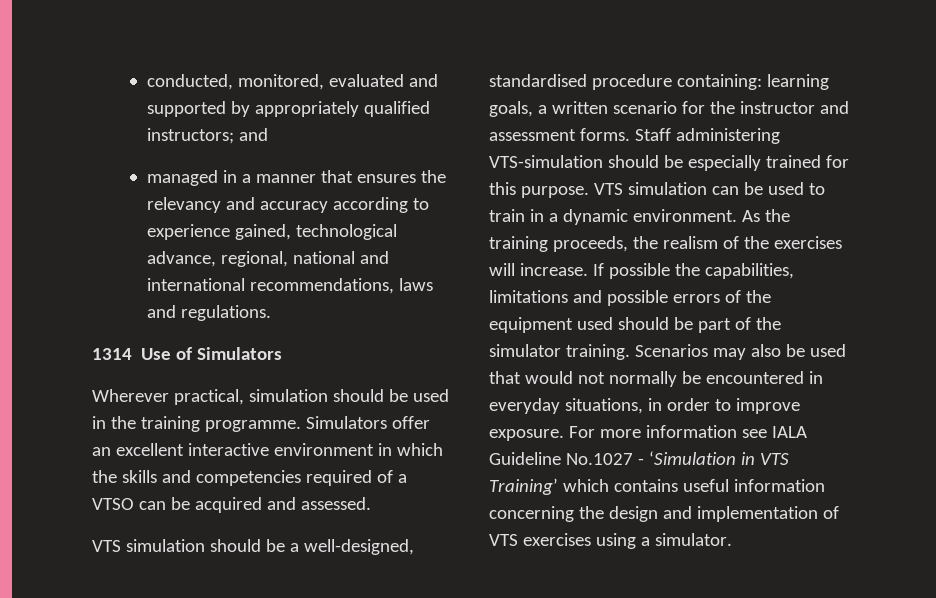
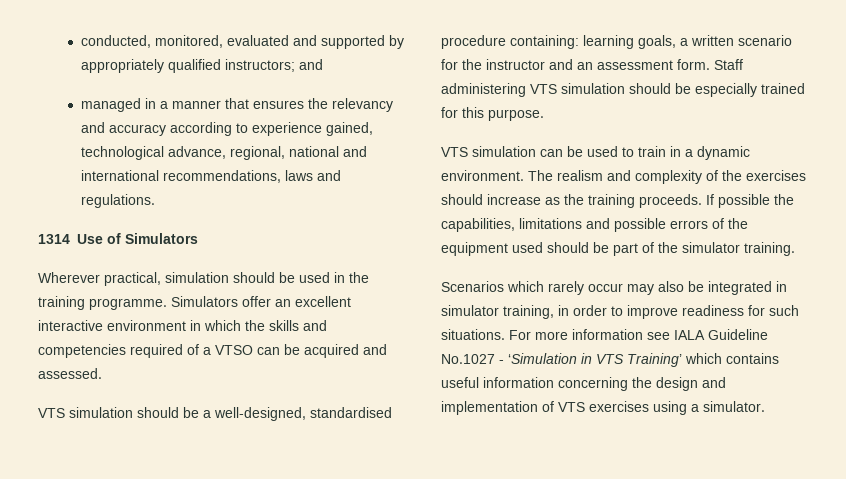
- VTS simulation should be a well-designed, standardised procedure containing: learning goals, a written scenario for the instructor and assessment forms. Staff administering VTS-simulation should be especially trained for this purpose. VTS simulation can be used to train in a dynamic environment.
+ VTS simulation should be a well-designed, standardised procedure containing: learning goals, a written scenario for the instructor and an assessment form. Staff administering VTS simulation should be especially trained for this purpose.
+ VTS simulation can be used to train in a dynamic environment.
- As the training proceeds, the realism of the exercises will increase.
+ The realism and complexity of the exercises should increase as the training proceeds.
- If possible the capabilities, limitations and possible errors of the equipment used should be part of the simulator training. Scenarios may also be used that would not normally be encountered in everyday situations, in order to improve exposure.
+ If possible the capabilities, limitations and possible errors of the equipment used should be part of the simulator training.
+ Scenarios which rarely occur may also be integrated in simulator training, in order to improve readiness for such situations.

